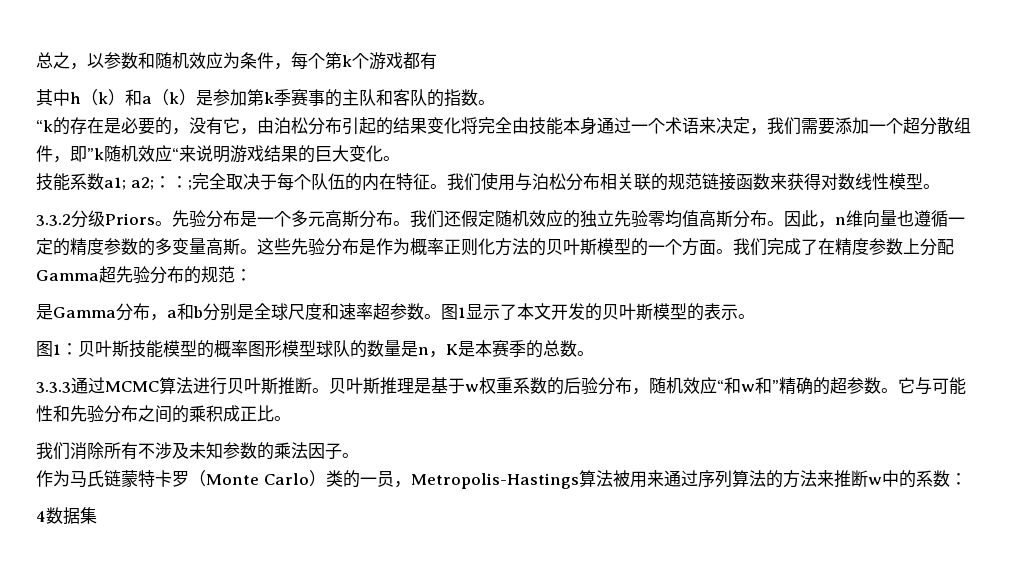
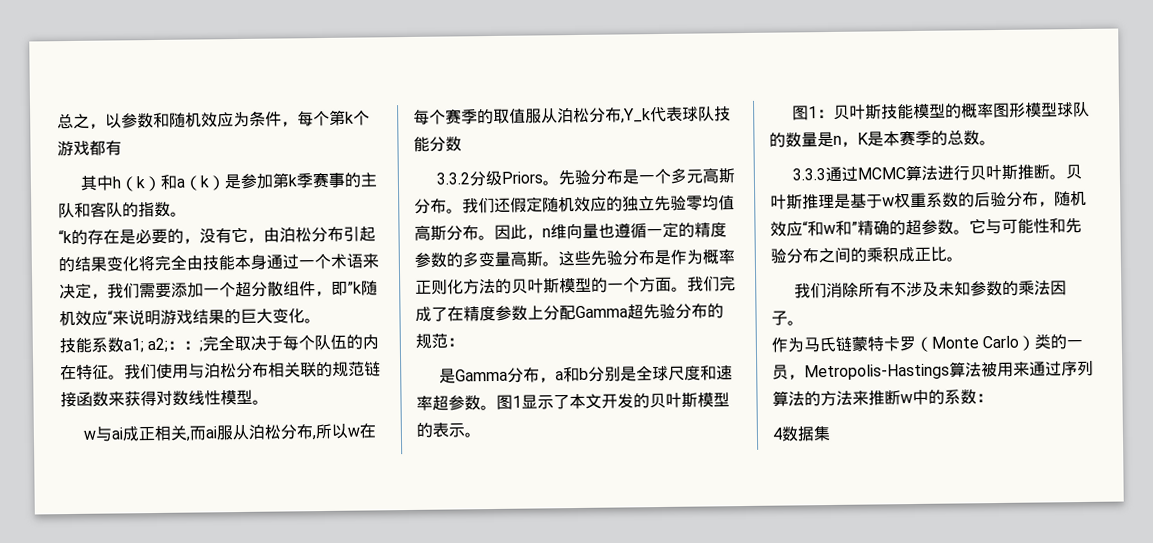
+ w与ai成正相关,而ai服从泊松分布,所以w在每个赛季的取值服从泊松分布,Y_k代表球队技能分数

